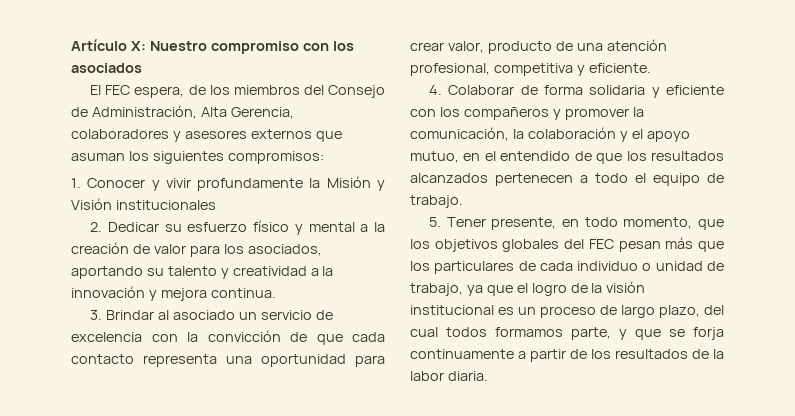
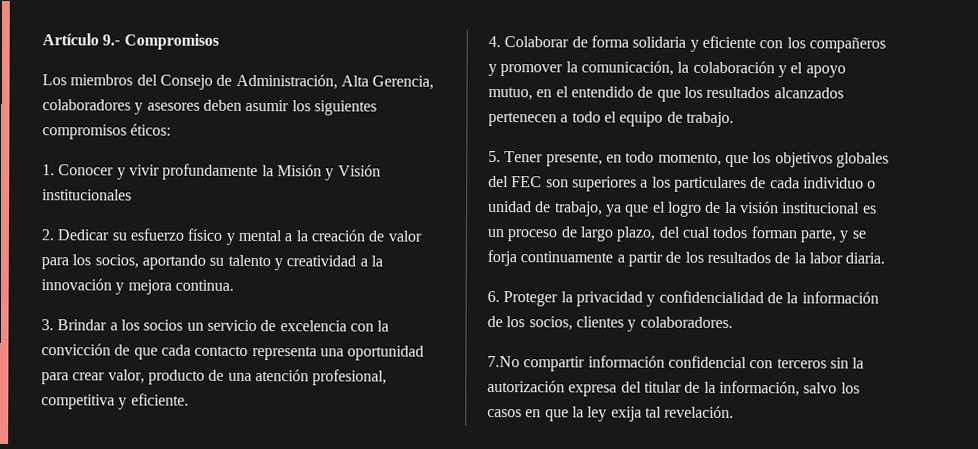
- Artículo X: Nuestro compromiso con los asociados
- El FEC espera, de los miembros del Consejo de Administración, Alta Gerencia, colaboradores y asesores externos que asuman los siguientes compromisos:
+ Artículo 9.- Compromisos
+ Los miembros del Consejo de Administración, Alta Gerencia, colaboradores y asesores deben asumir los siguientes compromisos éticos:
- 2. Dedicar su esfuerzo físico y mental a la creación de valor para los asociados, aportando su talento y creatividad a la innovación y mejora continua.
+ 2. Dedicar su esfuerzo físico y mental a la creación de valor para los socios, aportando su talento y creatividad a la innovación y mejora continua.
- 3. Brindar al asociado un servicio de excelencia con la convicción de que cada contacto representa una oportunidad para crear valor, producto de una atención profesional, competitiva y eficiente.
+ 3. Brindar a los socios un servicio de excelencia con la convicción de que cada contacto representa una oportunidad para crear valor, producto de una atención profesional, competitiva y eficiente.
- 5. Tener presente, en todo momento, que los objetivos globales del FEC pesan más que los particulares de cada individuo o unidad de trabajo, ya que el logro de la visión institucional es un proceso de largo plazo, del cual todos formamos parte, y que se forja continuamente a partir de los resultados de la labor diaria.
+ 5. Tener presente, en todo momento, que los objetivos globales del FEC son superiores a los particulares de cada individuo o unidad de trabajo, ya que el logro de la visión institucional es un proceso de largo plazo, del cual todos forman parte, y se forja continuamente a partir de los resultados de la labor diaria.
+ 6. Proteger la privacidad y confidencialidad de la información de los socios, clientes y colaboradores.
+ 7.No compartir información confidencial con terceros sin la autorización expresa del titular de la información, salvo los casos en que la ley exija tal revelación.

